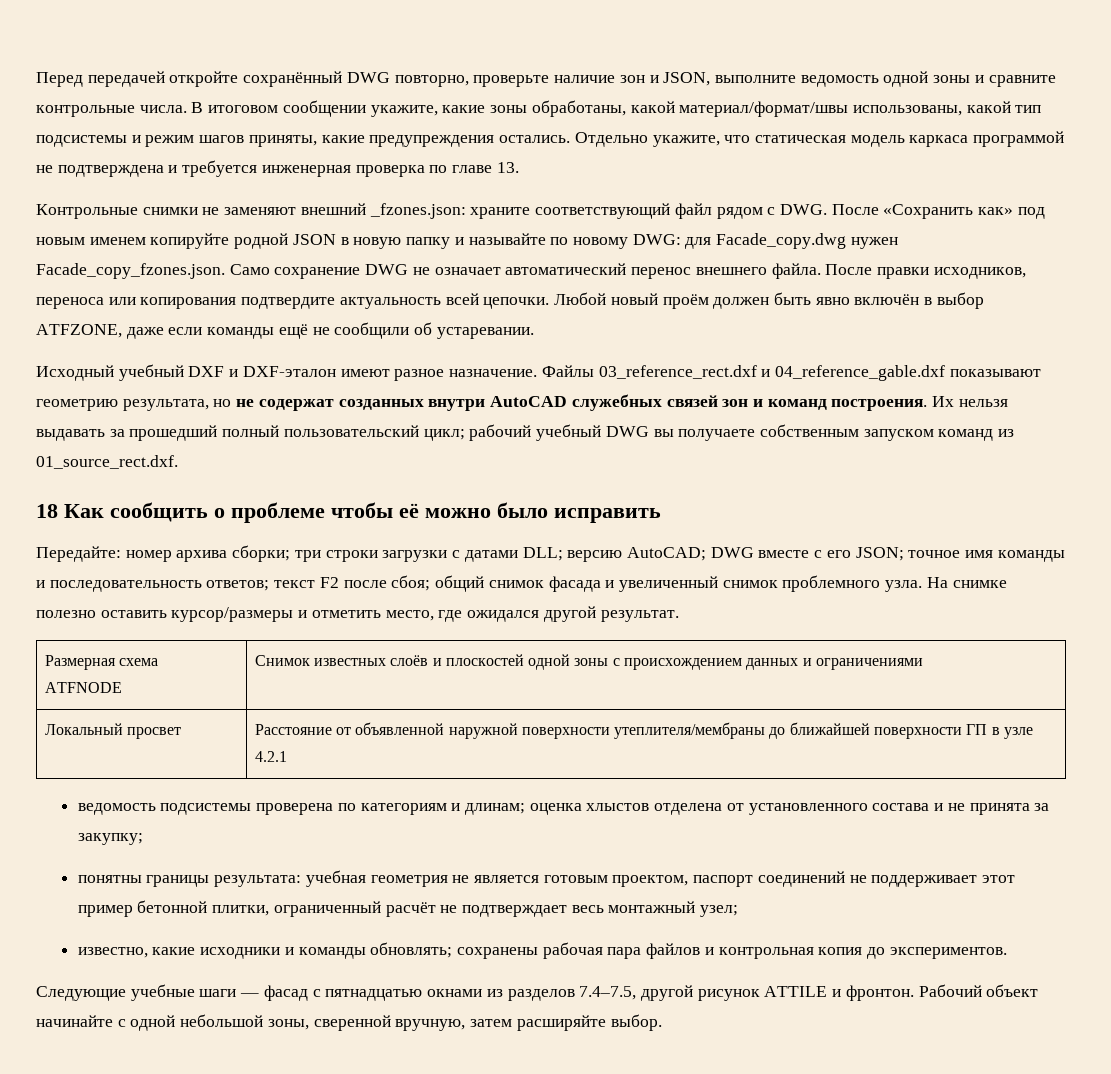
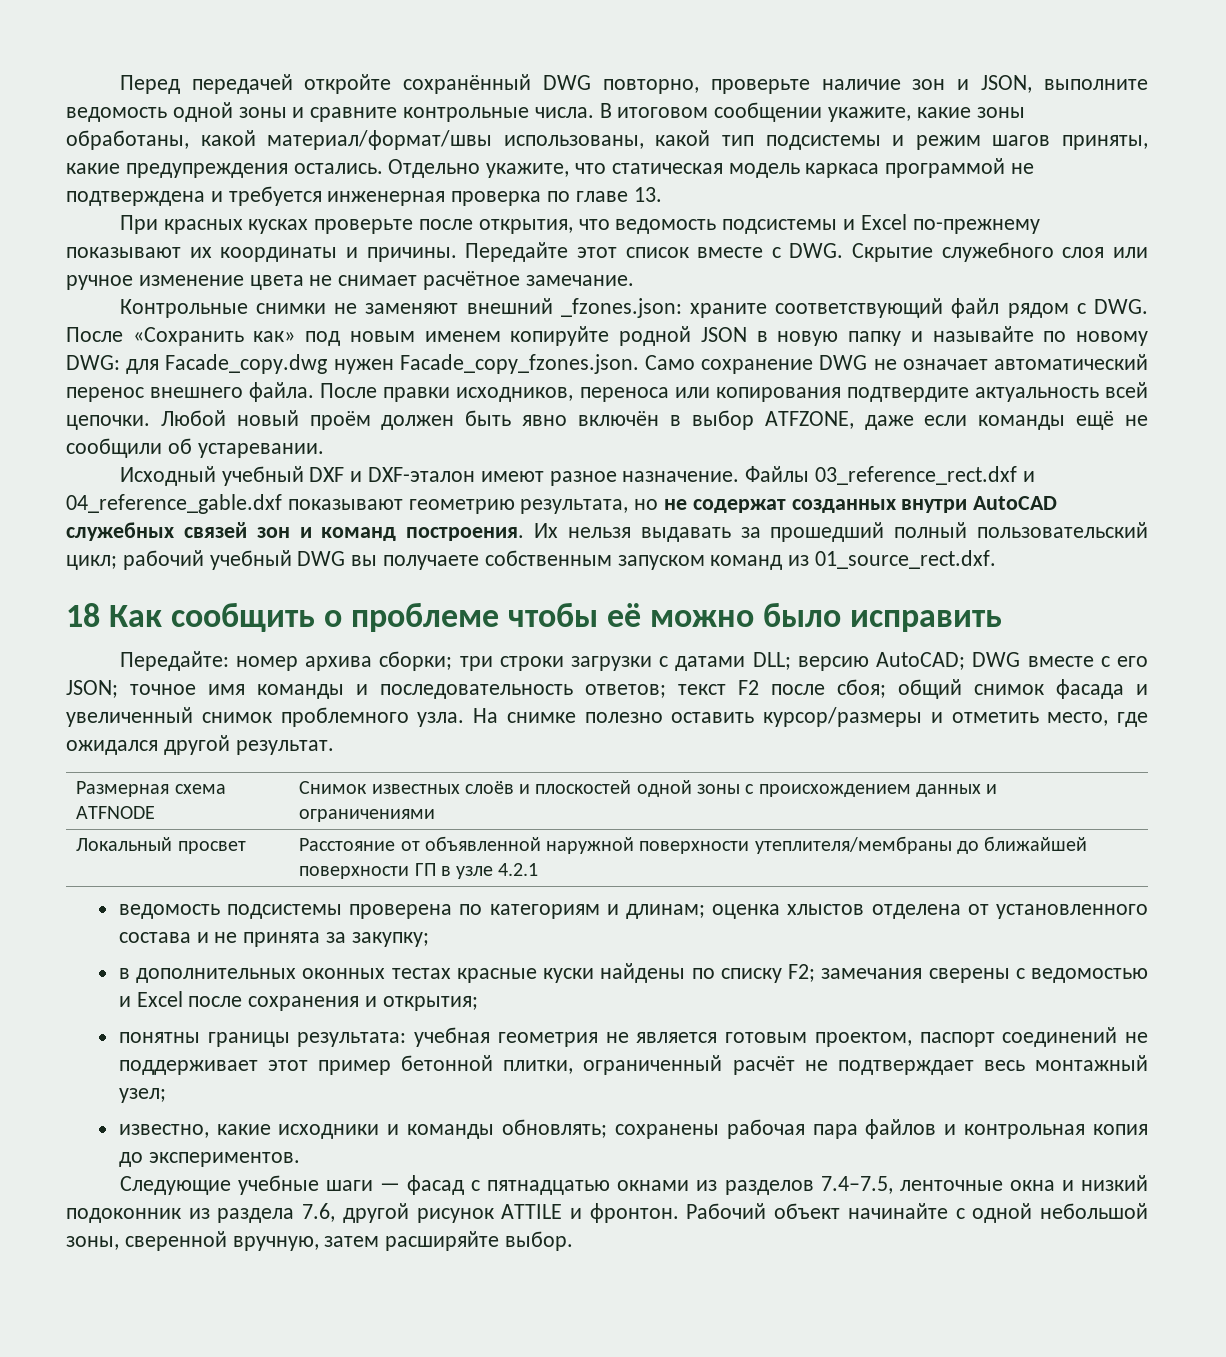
+ При красных кусках проверьте после открытия, что ведомость подсистемы и Excel по-прежнему показывают их координаты и причины. Передайте этот список вместе с DWG. Скрытие служебного слоя или ручное изменение цвета не снимает расчётное замечание.
+ в дополнительных оконных тестах красные куски найдены по списку F2; замечания сверены с ведомостью и Excel после сохранения и открытия;
- Следующие учебные шаги — фасад с пятнадцатью окнами из разделов 7.4–7.5, другой рисунок ATTILE и фронтон.
+ Следующие учебные шаги — фасад с пятнадцатью окнами из разделов 7.4–7.5, ленточные окна и низкий подоконник из раздела 7.6, другой рисунок ATTILE и фронтон.

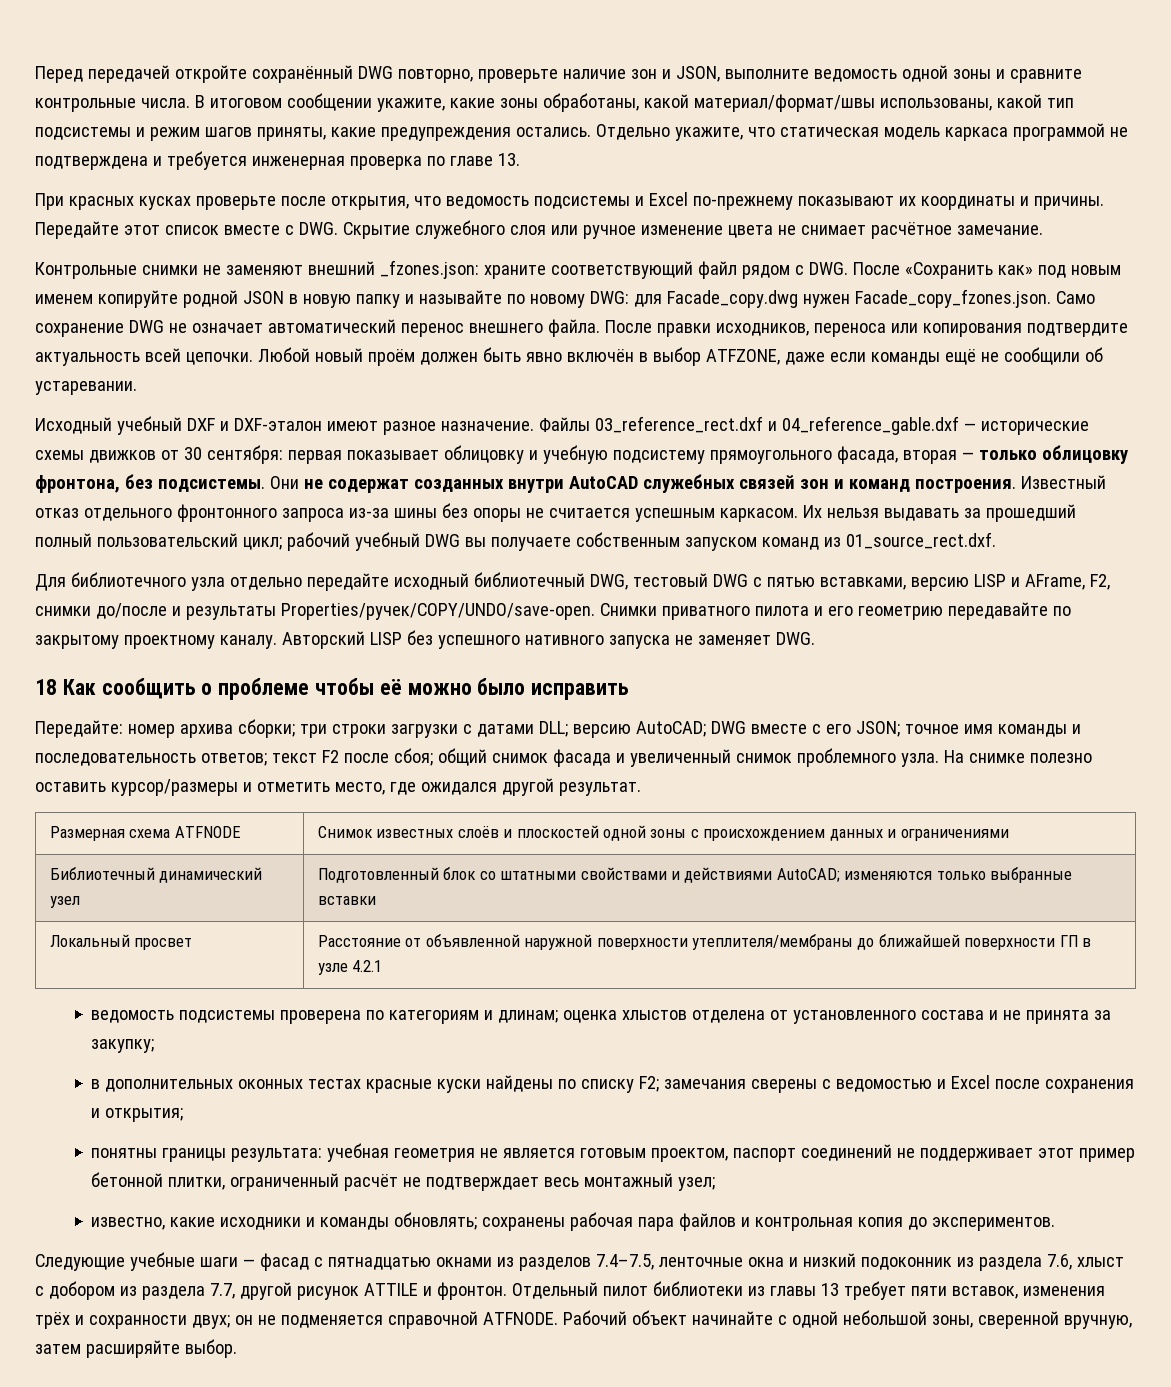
- Файлы 03_reference_rect.dxf и 04_reference_gable.dxf показывают геометрию результата, но не содержат созданных внутри AutoCAD служебных связей зон и команд построения.
+ Файлы 03_reference_rect.dxf и 04_reference_gable.dxf — исторические схемы движков от 30 сентября: первая показывает облицовку и учебную подсистему прямоугольного фасада, вторая — только облицовку фронтона, без подсистемы. Они не содержат созданных внутри AutoCAD служебных связей зон и команд построения.
+ Известный отказ отдельного фронтонного запроса из-за шины без опоры не считается успешным каркасом.
+ Для библиотечного узла отдельно передайте исходный библиотечный DWG, тестовый DWG с пятью вставками, версию LISP и AFrame, F2, снимки до/после и результаты Properties/ручек/COPY/UNDO/save-open. Снимки приватного пилота и его геометрию передавайте по закрытому проектному каналу. Авторский LISP без успешного нативного запуска не заменяет DWG.
+ Библиотечный динамический узел | Подготовленный блок со штатными свойствами и действиями AutoCAD; изменяются только выбранные вставки
- Следующие учебные шаги — фасад с пятнадцатью окнами из разделов 7.4–7.5, ленточные окна и низкий подоконник из раздела 7.6, другой рисунок ATTILE и фронтон.
+ Следующие учебные шаги — фасад с пятнадцатью окнами из разделов 7.4–7.5, ленточные окна и низкий подоконник из раздела 7.6, хлыст с добором из раздела 7.7, другой рисунок ATTILE и фронтон.
+ Отдельный пилот библиотеки из главы 13 требует пяти вставок, изменения трёх и сохранности двух; он не подменяется справочной ATFNODE.

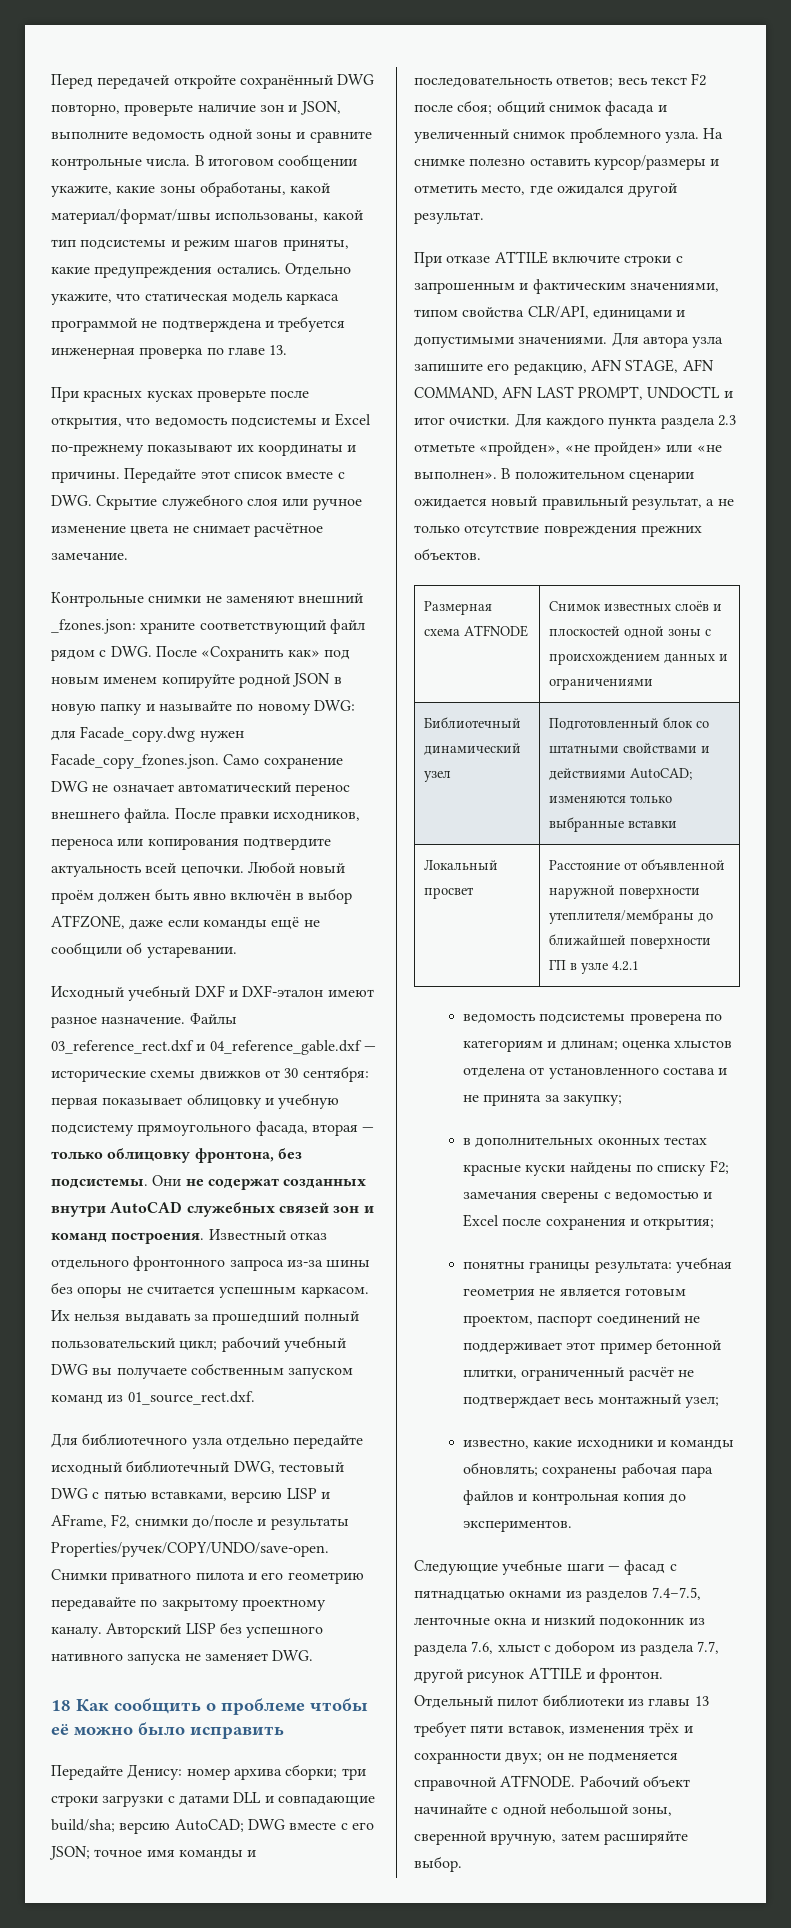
- Передайте: номер архива сборки; три строки загрузки с датами DLL; версию AutoCAD; DWG вместе с его JSON; точное имя команды и последовательность ответов; текст F2 после сбоя; общий снимок фасада и увеличенный снимок проблемного узла.
+ Передайте Денису: номер архива сборки; три строки загрузки с датами DLL и совпадающие build/sha; версию AutoCAD; DWG вместе с его JSON; точное имя команды и последовательность ответов; весь текст F2 после сбоя; общий снимок фасада и увеличенный снимок проблемного узла.
+ При отказе ATTILE включите строки с запрошенным и фактическим значениями, типом свойства CLR/API, единицами и допустимыми значениями. Для автора узла запишите его редакцию, AFN STAGE, AFN COMMAND, AFN LAST PROMPT, UNDOCTL и итог очистки. Для каждого пункта раздела 2.3 отметьте «пройден», «не пройден» или «не выполнен». В положительном сценарии ожидается новый правильный результат, а не только отсутствие повреждения прежних объектов.

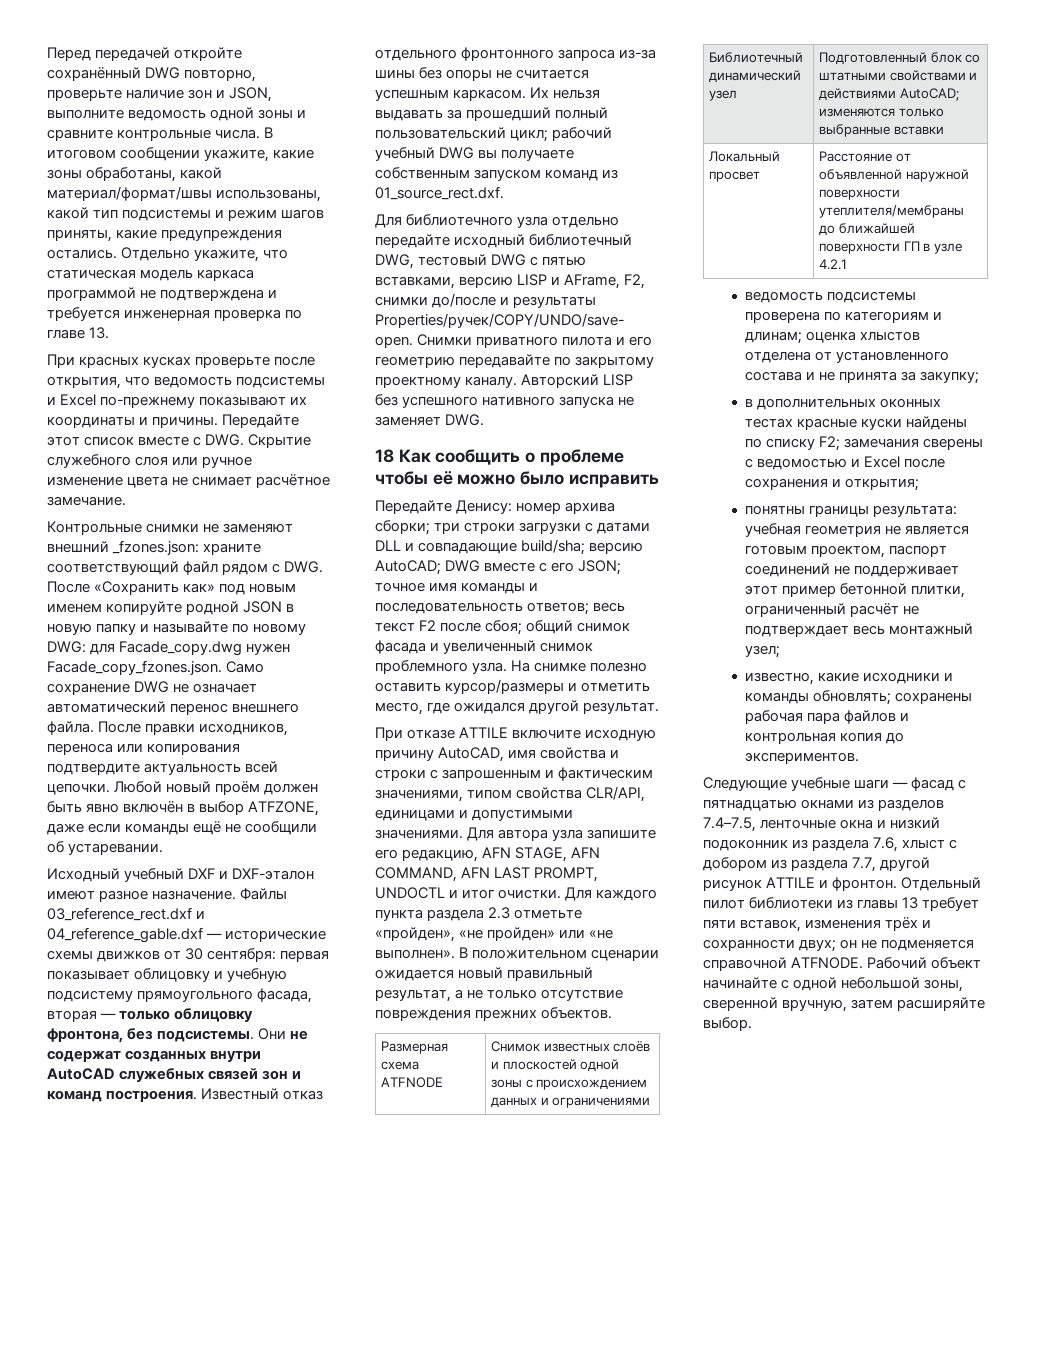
- При отказе ATTILE включите строки с запрошенным и фактическим значениями, типом свойства CLR/API, единицами и допустимыми значениями.
+ При отказе ATTILE включите исходную причину AutoCAD, имя свойства и строки с запрошенным и фактическим значениями, типом свойства CLR/API, единицами и допустимыми значениями.

